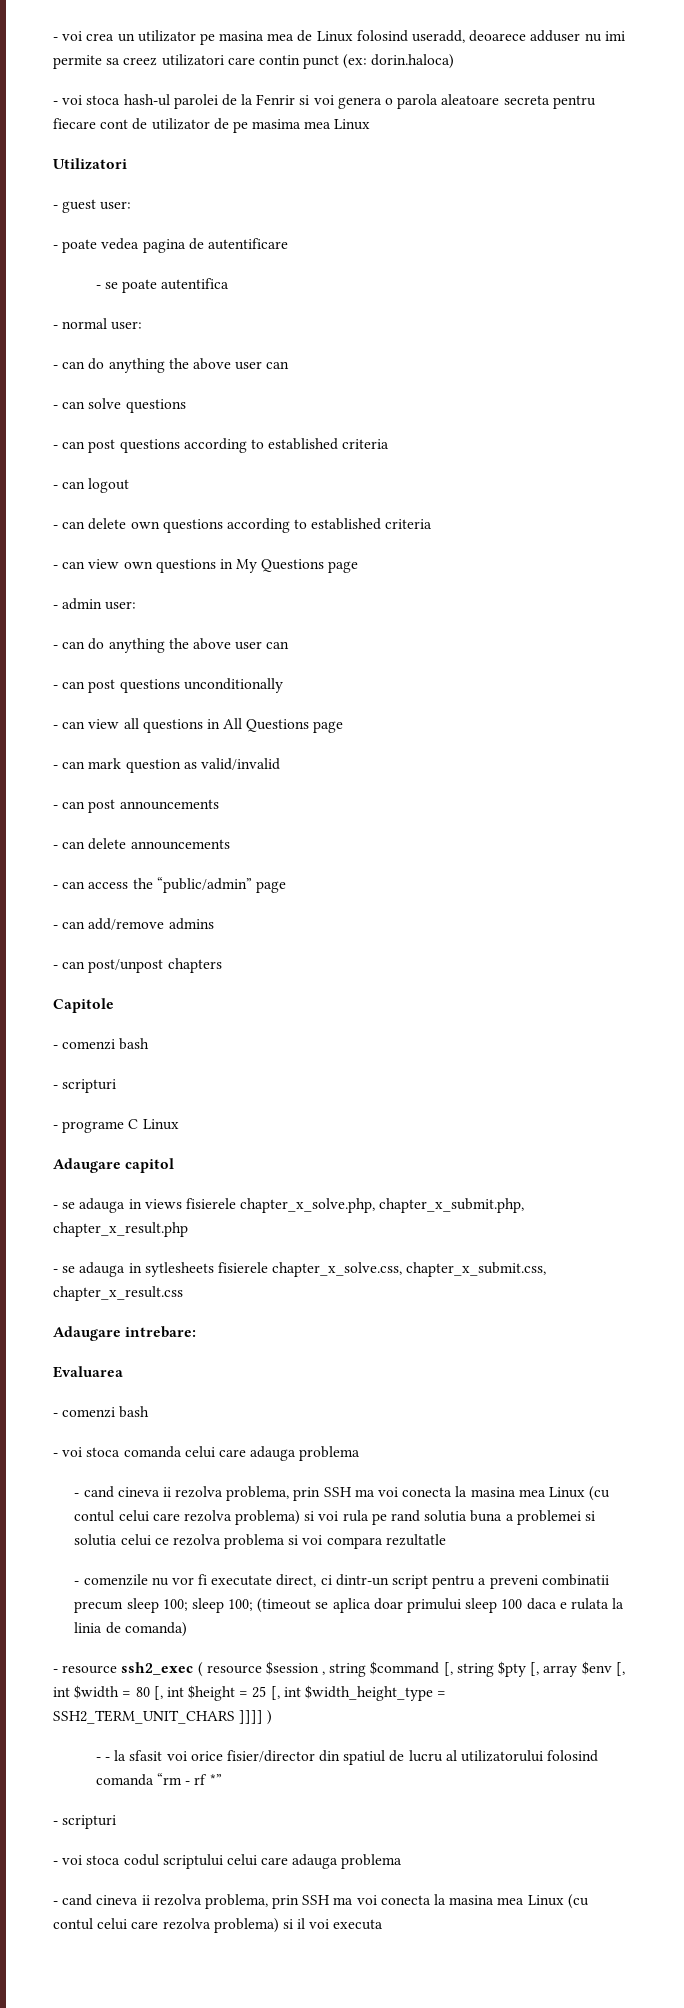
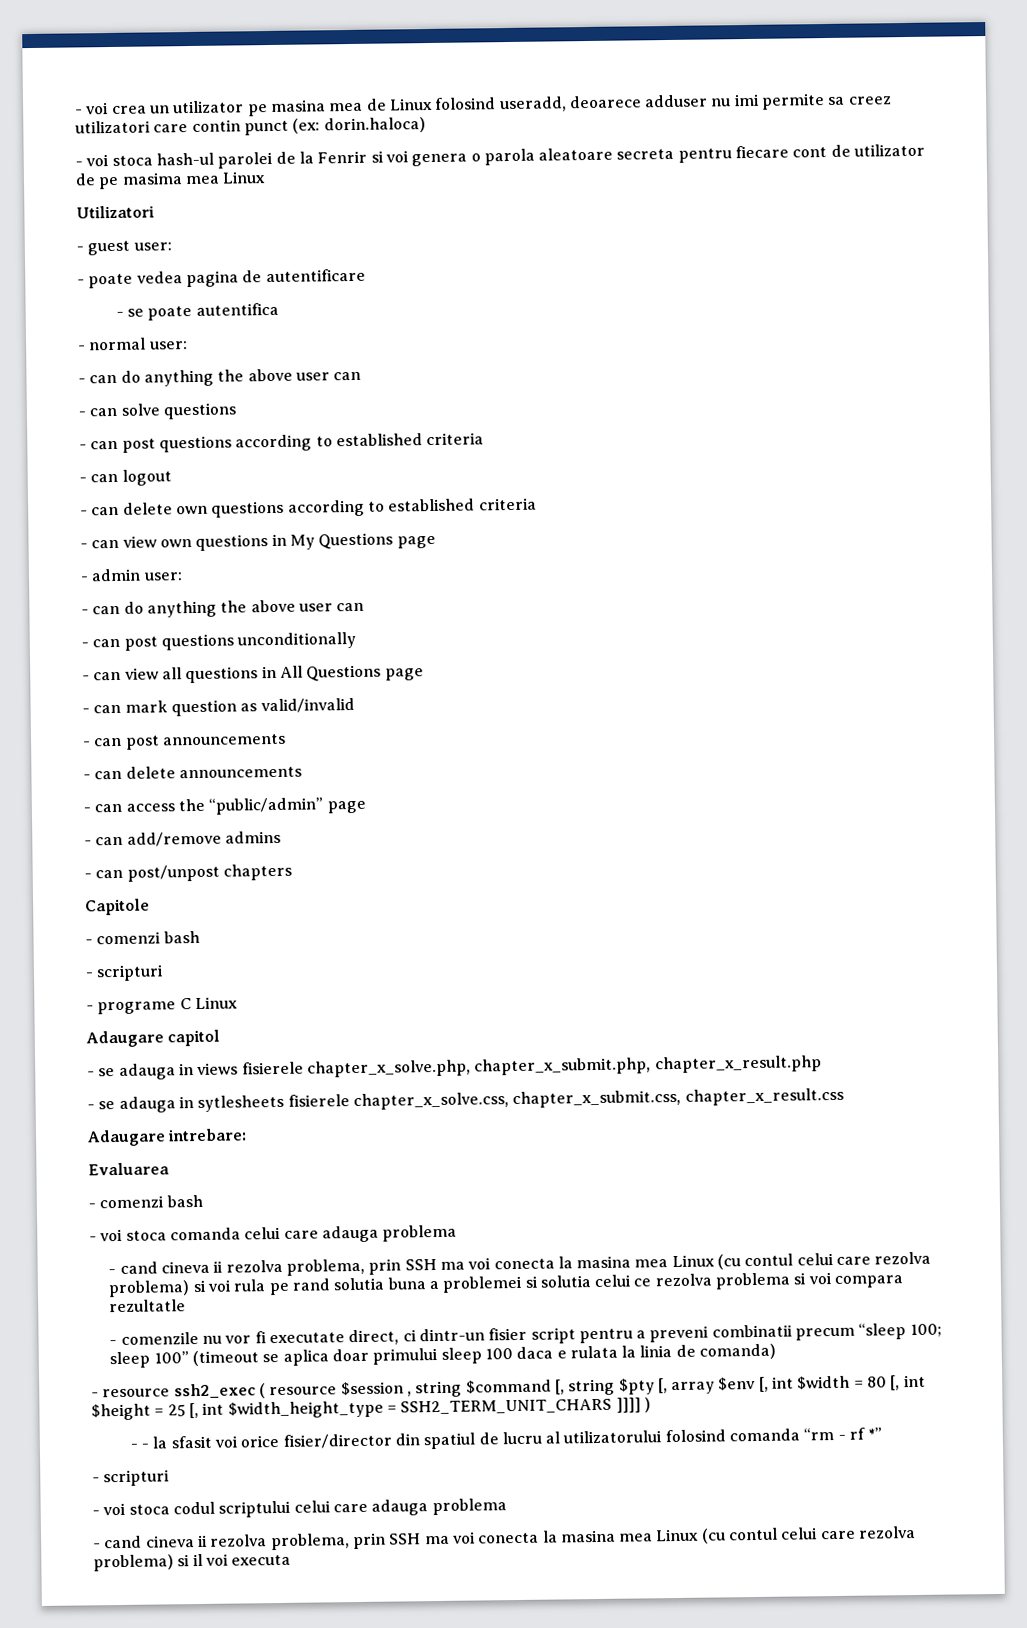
- - comenzile nu vor fi executate direct, ci dintr-un script pentru a preveni combinatii precum sleep 100; sleep 100; (timeout se aplica doar primului sleep 100 daca e rulata la linia de comanda)
+ - comenzile nu vor fi executate direct, ci dintr-un fisier script pentru a preveni combinatii precum “sleep 100; sleep 100” (timeout se aplica doar primului sleep 100 daca e rulata la linia de comanda)

